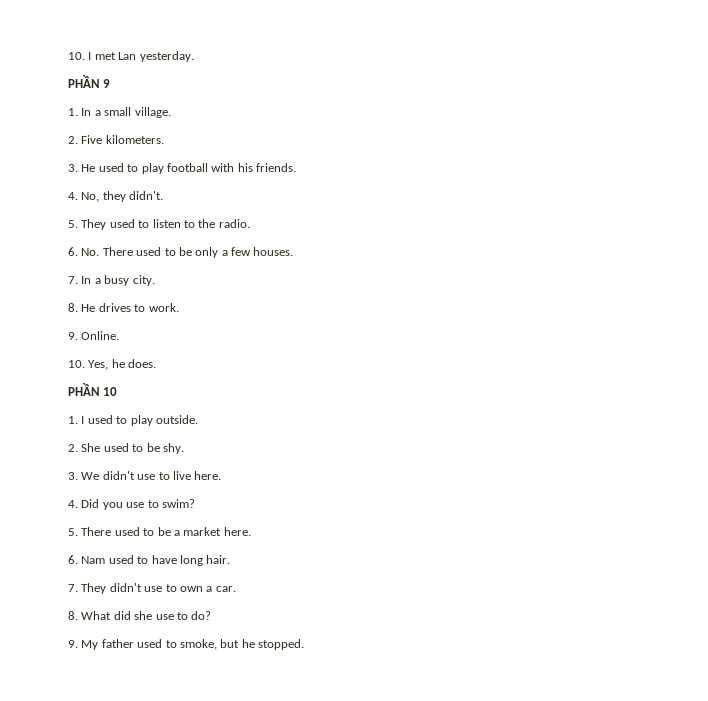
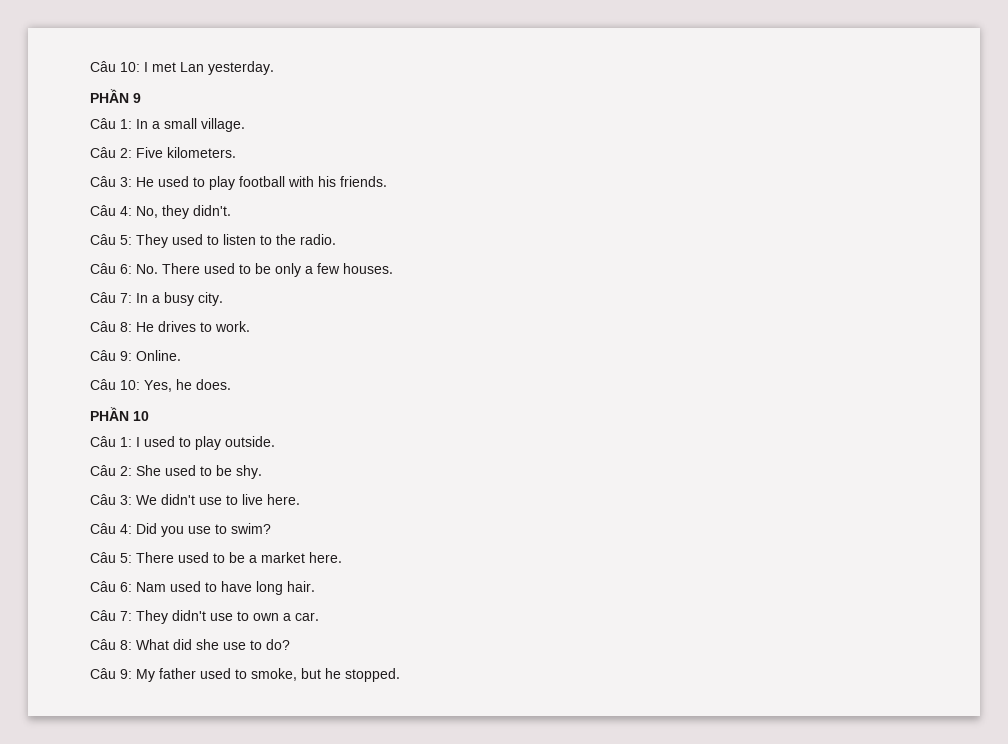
- 10. I met Lan yesterday.
+ Câu 10: I met Lan yesterday.
- 1. In a small village.
+ Câu 1: In a small village.
- 2. Five kilometers.
+ Câu 2: Five kilometers.
- 3. He used to play football with his friends.
+ Câu 3: He used to play football with his friends.
- 4. No, they didn't.
+ Câu 4: No, they didn't.
- 5. They used to listen to the radio.
+ Câu 5: They used to listen to the radio.
- 6. No. There used to be only a few houses.
+ Câu 6: No. There used to be only a few houses.
- 7. In a busy city.
+ Câu 7: In a busy city.
- 8. He drives to work.
+ Câu 8: He drives to work.
- 9. Online.
+ Câu 9: Online.
- 10. Yes, he does.
+ Câu 10: Yes, he does.
- 1. I used to play outside.
+ Câu 1: I used to play outside.
- 2. She used to be shy.
+ Câu 2: She used to be shy.
- 3. We didn't use to live here.
+ Câu 3: We didn't use to live here.
- 4. Did you use to swim?
+ Câu 4: Did you use to swim?
- 5. There used to be a market here.
+ Câu 5: There used to be a market here.
- 6. Nam used to have long hair.
+ Câu 6: Nam used to have long hair.
- 7. They didn't use to own a car.
+ Câu 7: They didn't use to own a car.
- 8. What did she use to do?
+ Câu 8: What did she use to do?
- 9. My father used to smoke, but he stopped.
+ Câu 9: My father used to smoke, but he stopped.

